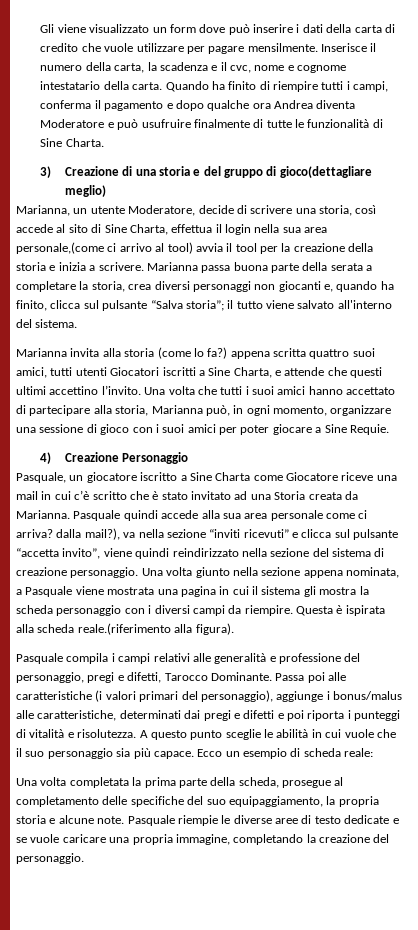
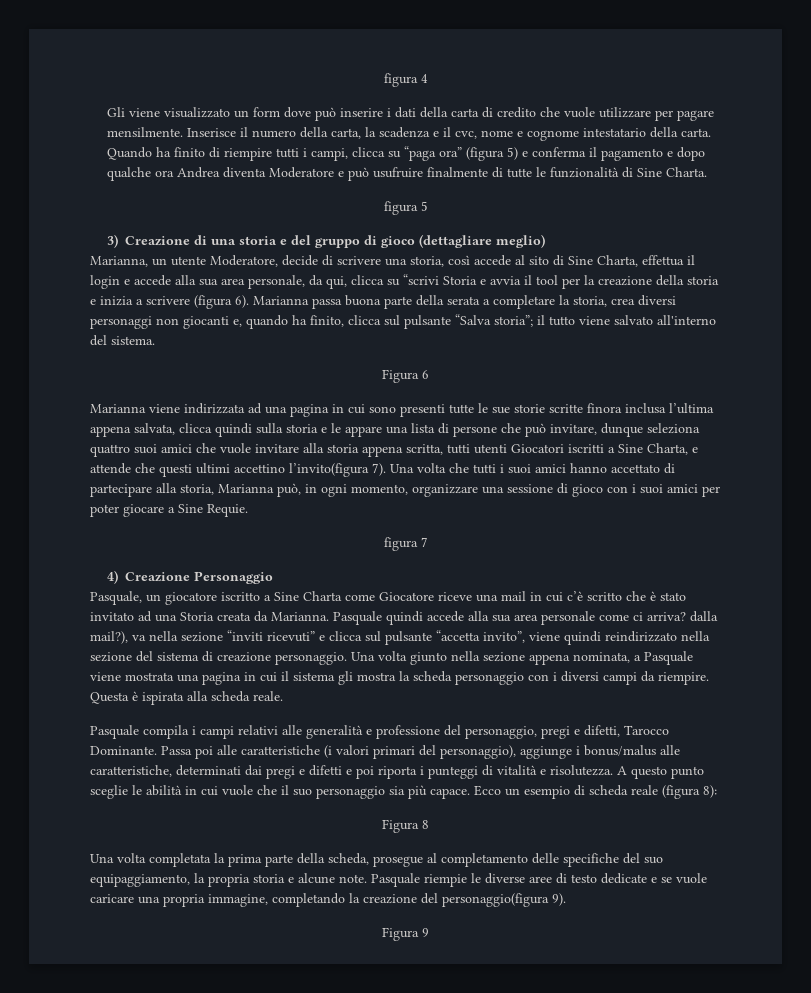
+ figura 4
- Quando ha finito di riempire tutti i campi, conferma il pagamento e dopo qualche ora Andrea diventa Moderatore e può usufruire finalmente di tutte le funzionalità di Sine Charta.
+ Quando ha finito di riempire tutti i campi, clicca su “paga ora” (figura 5) e conferma il pagamento e dopo qualche ora Andrea diventa Moderatore e può usufruire finalmente di tutte le funzionalità di Sine Charta.
+ figura 5
- 3) Creazione di una storia e del gruppo di gioco(dettagliare meglio)
+ 3) Creazione di una storia e del gruppo di gioco (dettagliare meglio)
- Marianna, un utente Moderatore, decide di scrivere una storia, così accede al sito di Sine Charta, effettua il login nella sua area personale,(come ci arrivo al tool) avvia il tool per la creazione della storia e inizia a scrivere.
+ Marianna, un utente Moderatore, decide di scrivere una storia, così accede al sito di Sine Charta, effettua il login e accede alla sua area personale, da qui, clicca su “scrivi Storia e avvia il tool per la creazione della storia e inizia a scrivere (figura 6).
- Marianna invita alla storia (come lo fa?) appena scritta quattro suoi amici, tutti utenti Giocatori iscritti a Sine Charta, e attende che questi ultimi accettino l’invito.
+ Figura 6
+ Marianna viene indirizzata ad una pagina in cui sono presenti tutte le sue storie scritte finora inclusa l’ultima appena salvata, clicca quindi sulla storia e le appare una lista di persone che può invitare, dunque seleziona quattro suoi amici che vuole invitare alla storia appena scritta, tutti utenti Giocatori iscritti a Sine Charta, e attende che questi ultimi accettino l’invito(figura 7).
+ figura 7
- Questa è ispirata alla scheda reale.(riferimento alla figura).
+ Questa è ispirata alla scheda reale.
- Ecco un esempio di scheda reale:
+ Ecco un esempio di scheda reale (figura 8):
+ Figura 8
- Pasquale riempie le diverse aree di testo dedicate e se vuole caricare una propria immagine, completando la creazione del personaggio.
+ Pasquale riempie le diverse aree di testo dedicate e se vuole caricare una propria immagine, completando la creazione del personaggio(figura 9).
+ Figura 9

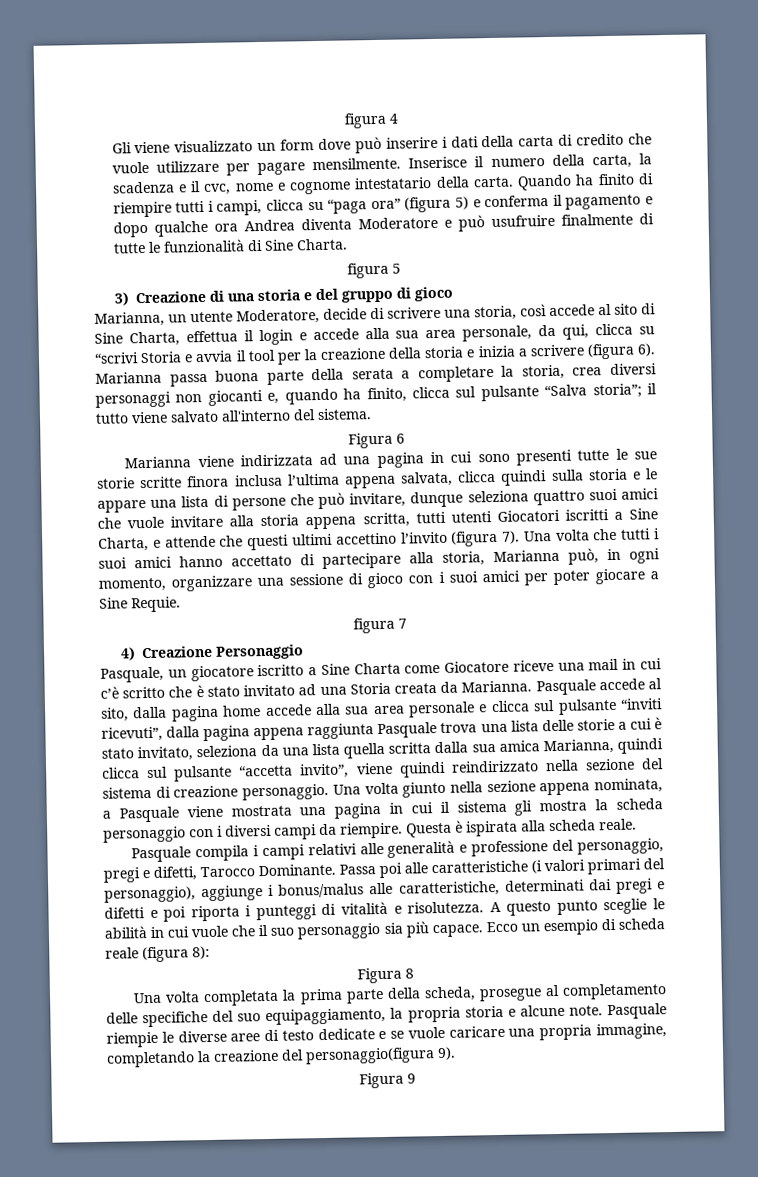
- 3) Creazione di una storia e del gruppo di gioco (dettagliare meglio)
+ 3) Creazione di una storia e del gruppo di gioco
- Marianna viene indirizzata ad una pagina in cui sono presenti tutte le sue storie scritte finora inclusa l’ultima appena salvata, clicca quindi sulla storia e le appare una lista di persone che può invitare, dunque seleziona quattro suoi amici che vuole invitare alla storia appena scritta, tutti utenti Giocatori iscritti a Sine Charta, e attende che questi ultimi accettino l’invito(figura 7).
+ Marianna viene indirizzata ad una pagina in cui sono presenti tutte le sue storie scritte finora inclusa l’ultima appena salvata, clicca quindi sulla storia e le appare una lista di persone che può invitare, dunque seleziona quattro suoi amici che vuole invitare alla storia appena scritta, tutti utenti Giocatori iscritti a Sine Charta, e attende che questi ultimi accettino l’invito (figura 7).
- Pasquale quindi accede alla sua area personale come ci arriva? dalla mail?), va nella sezione “inviti ricevuti” e clicca sul pulsante “accetta invito”, viene quindi reindirizzato nella sezione del sistema di creazione personaggio.
+ Pasquale accede al sito, dalla pagina home accede alla sua area personale e clicca sul pulsante “inviti ricevuti”, dalla pagina appena raggiunta Pasquale trova una lista delle storie a cui è stato invitato, seleziona da una lista quella scritta dalla sua amica Marianna, quindi clicca sul pulsante “accetta invito”, viene quindi reindirizzato nella sezione del sistema di creazione personaggio.

